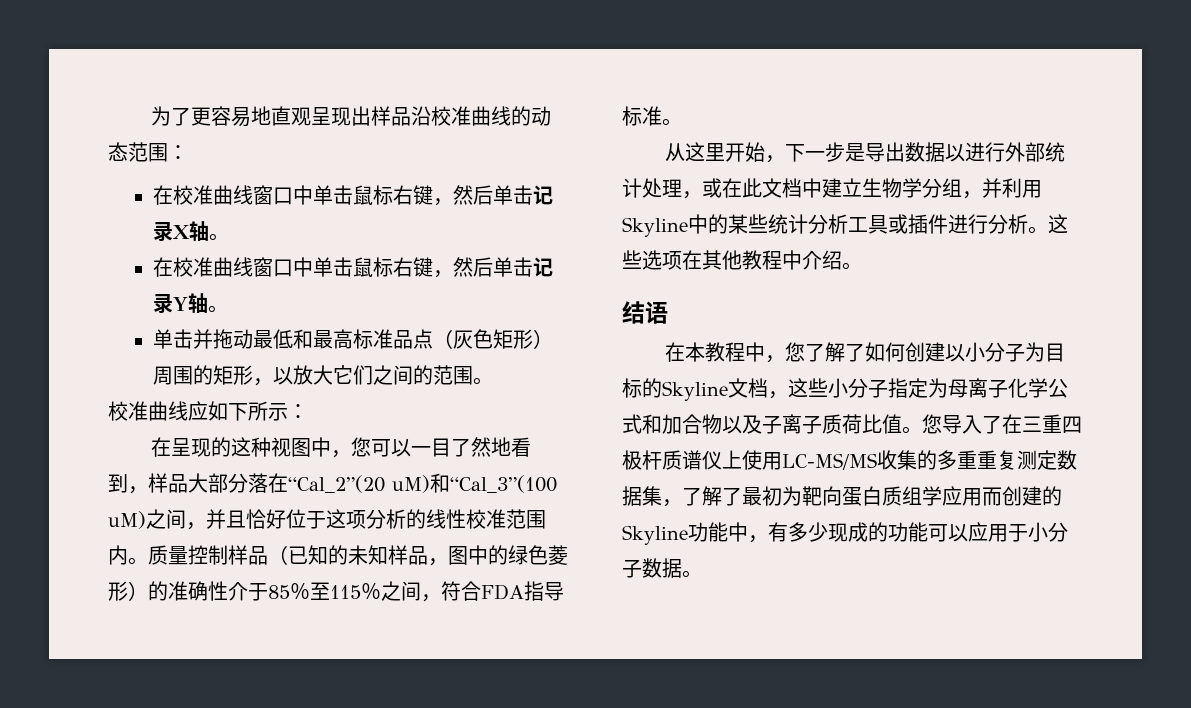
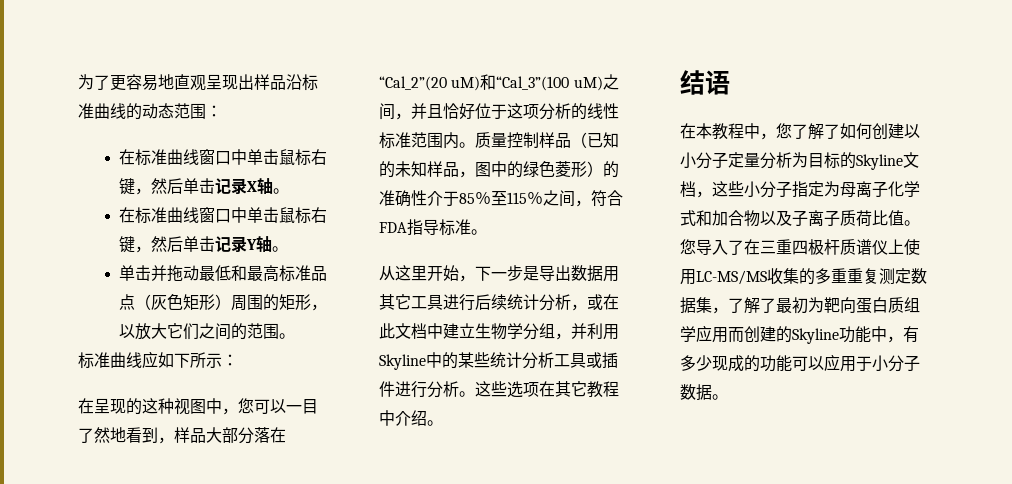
- 为了更容易地直观呈现出样品沿校准曲线的动态范围：
+ 为了更容易地直观呈现出样品沿标准曲线的动态范围：
- 在校准曲线窗口中单击鼠标右键，然后单击记录X轴。
+ 在标准曲线窗口中单击鼠标右键，然后单击记录X轴。
- 在校准曲线窗口中单击鼠标右键，然后单击记录Y轴。
+ 在标准曲线窗口中单击鼠标右键，然后单击记录Y轴。
- 校准曲线应如下所示：
+ 标准曲线应如下所示：
- 在呈现的这种视图中，您可以一目了然地看到，样品大部分落在“Cal_2”(20 uM)和“Cal_3”(100 uM)之间，并且恰好位于这项分析的线性校准范围内。
+ 在呈现的这种视图中，您可以一目了然地看到，样品大部分落在“Cal_2”(20 uM)和“Cal_3”(100 uM)之间，并且恰好位于这项分析的线性标准范围内。
- 从这里开始，下一步是导出数据以进行外部统计处理，或在此文档中建立生物学分组，并利用Skyline中的某些统计分析工具或插件进行分析。
+ 从这里开始，下一步是导出数据用其它工具进行后续统计分析，或在此文档中建立生物学分组，并利用Skyline中的某些统计分析工具或插件进行分析。
- 这些选项在其他教程中介绍。
+ 这些选项在其它教程中介绍。
- 在本教程中，您了解了如何创建以小分子为目标的Skyline文档，这些小分子指定为母离子化学公式和加合物以及子离子质荷比值。
+ 在本教程中，您了解了如何创建以小分子定量分析为目标的Skyline文档，这些小分子指定为母离子化学式和加合物以及子离子质荷比值。

